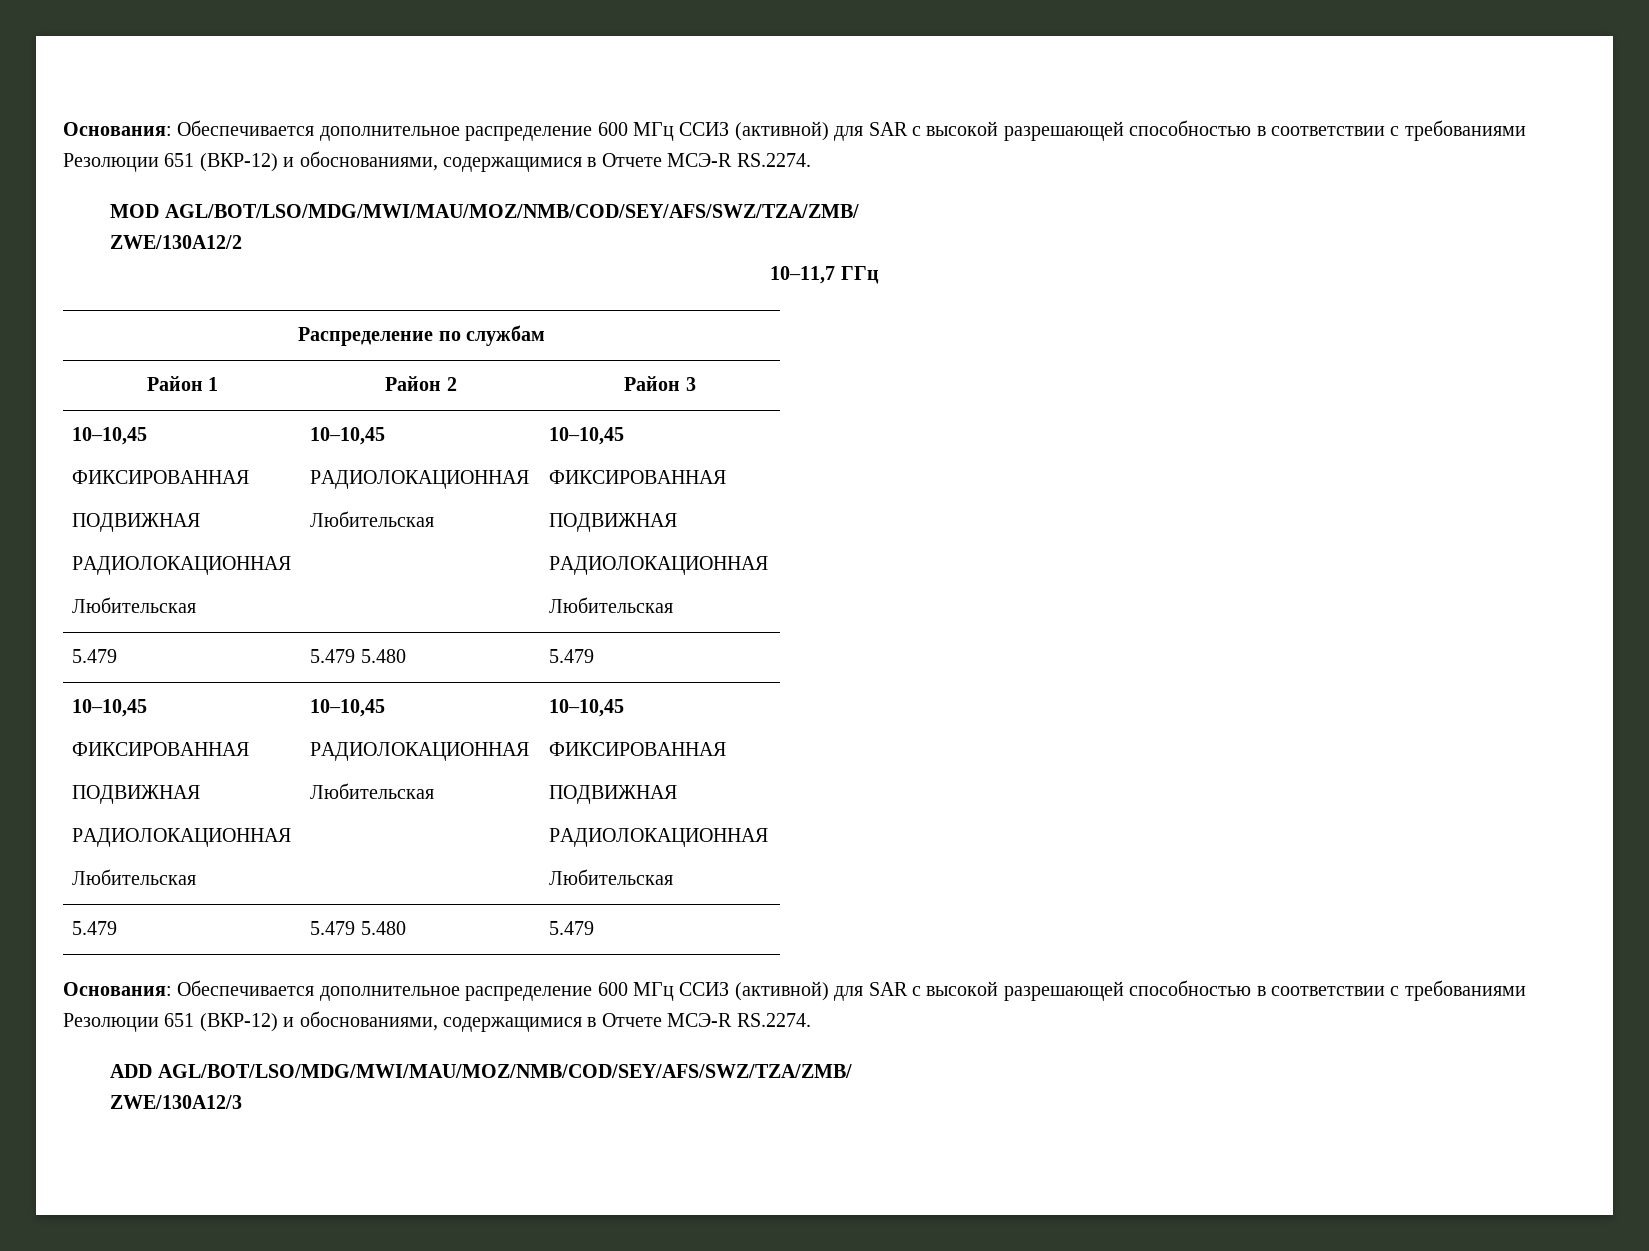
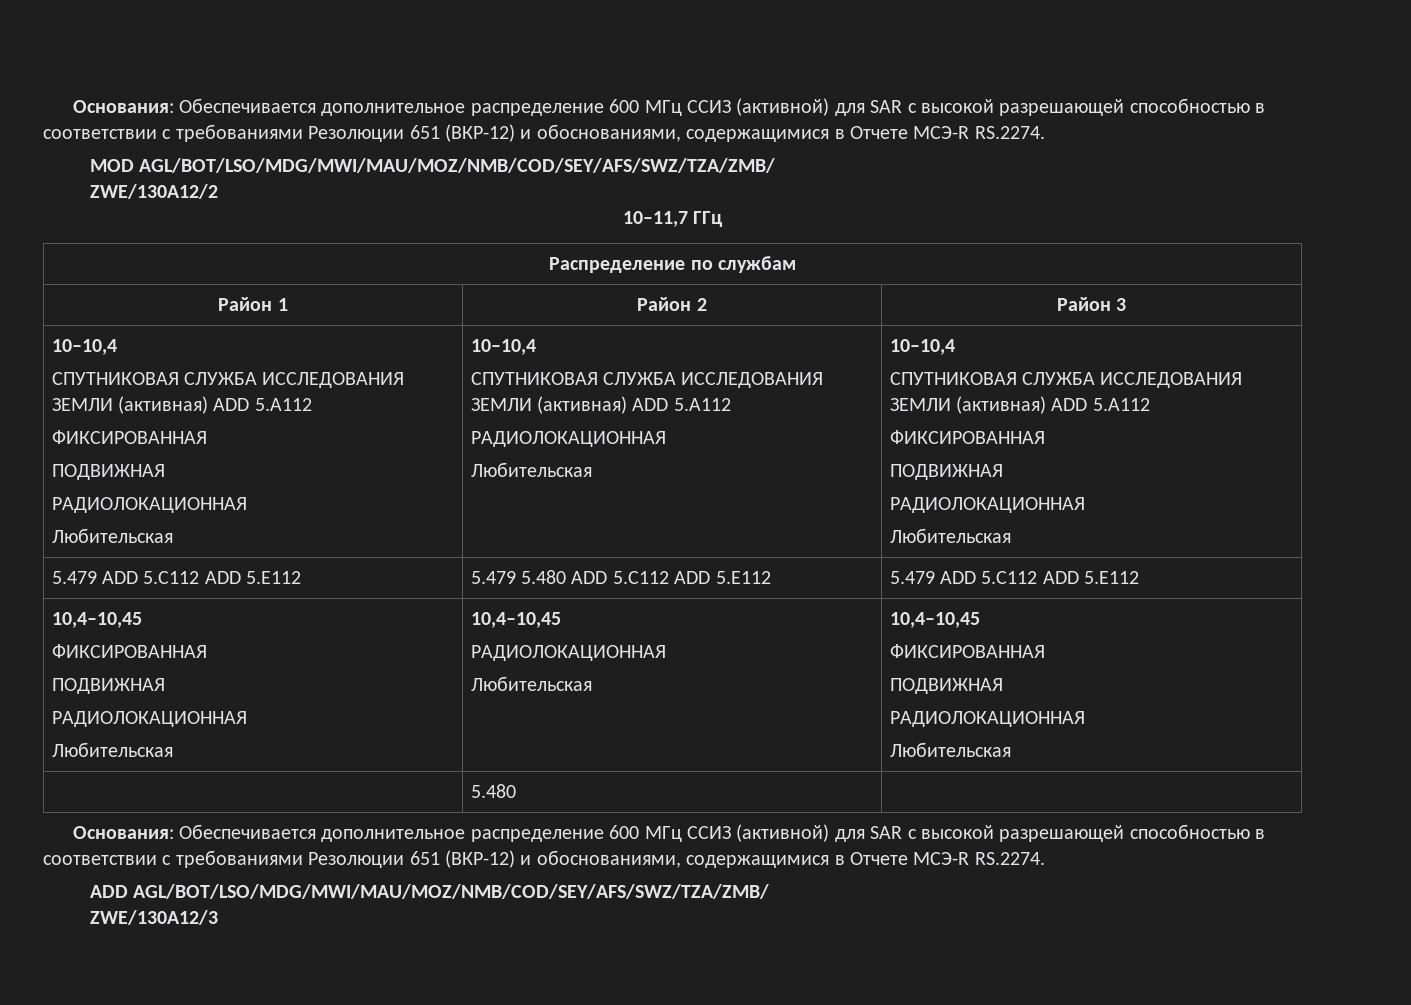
  Район 1 | Район 2 | Район 3
- 10–10,45
+ 10–10,4
+ СПУТНИКОВАЯ СЛУЖБА ИССЛЕДОВАНИЯ ЗЕМЛИ (активная) ADD 5.A112
  ФИКСИРОВАННАЯ
  ПОДВИЖНАЯ
  РАДИОЛОКАЦИОННАЯ
- Любительская | 10–10,45
+ Любительская | 10–10,4
+ СПУТНИКОВАЯ СЛУЖБА ИССЛЕДОВАНИЯ ЗЕМЛИ (активная) ADD 5.A112
  РАДИОЛОКАЦИОННАЯ
- Любительская | 10–10,45
+ Любительская | 10–10,4
+ СПУТНИКОВАЯ СЛУЖБА ИССЛЕДОВАНИЯ ЗЕМЛИ (активная) ADD 5.A112
  ФИКСИРОВАННАЯ
  ПОДВИЖНАЯ
  РАДИОЛОКАЦИОННАЯ
  Любительская
- 5.479 | 5.479 5.480 | 5.479
- 10–10,45
+ 5.479 ADD 5.C112 ADD 5.E112 | 5.479 5.480 ADD 5.C112 ADD 5.E112 | 5.479 ADD 5.C112 ADD 5.Е112
+ 10,4–10,45
  ФИКСИРОВАННАЯ
  ПОДВИЖНАЯ
  РАДИОЛОКАЦИОННАЯ
- Любительская | 10–10,45
+ Любительская | 10,4–10,45
  РАДИОЛОКАЦИОННАЯ
- Любительская | 10–10,45
+ Любительская | 10,4–10,45
  ФИКСИРОВАННАЯ
  ПОДВИЖНАЯ
  РАДИОЛОКАЦИОННАЯ
  Любительская
- 5.479 | 5.479 5.480 | 5.479
+ | 5.480 |

